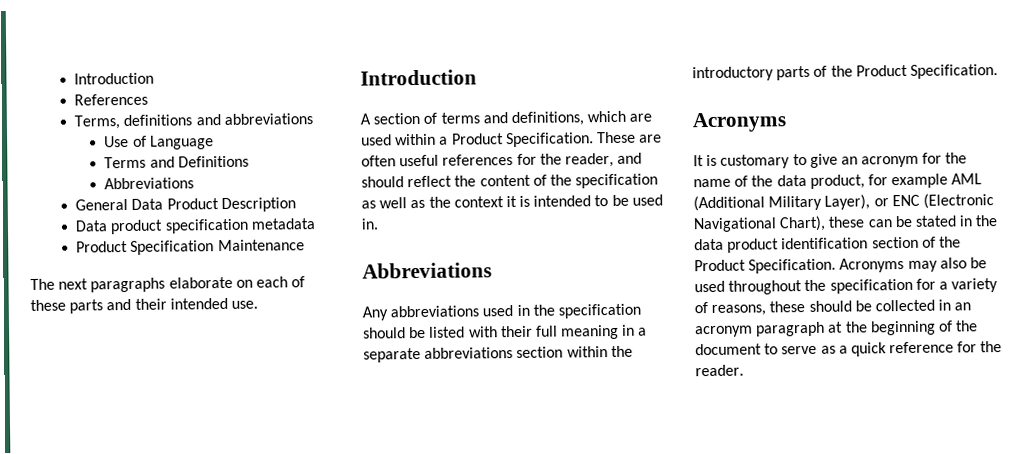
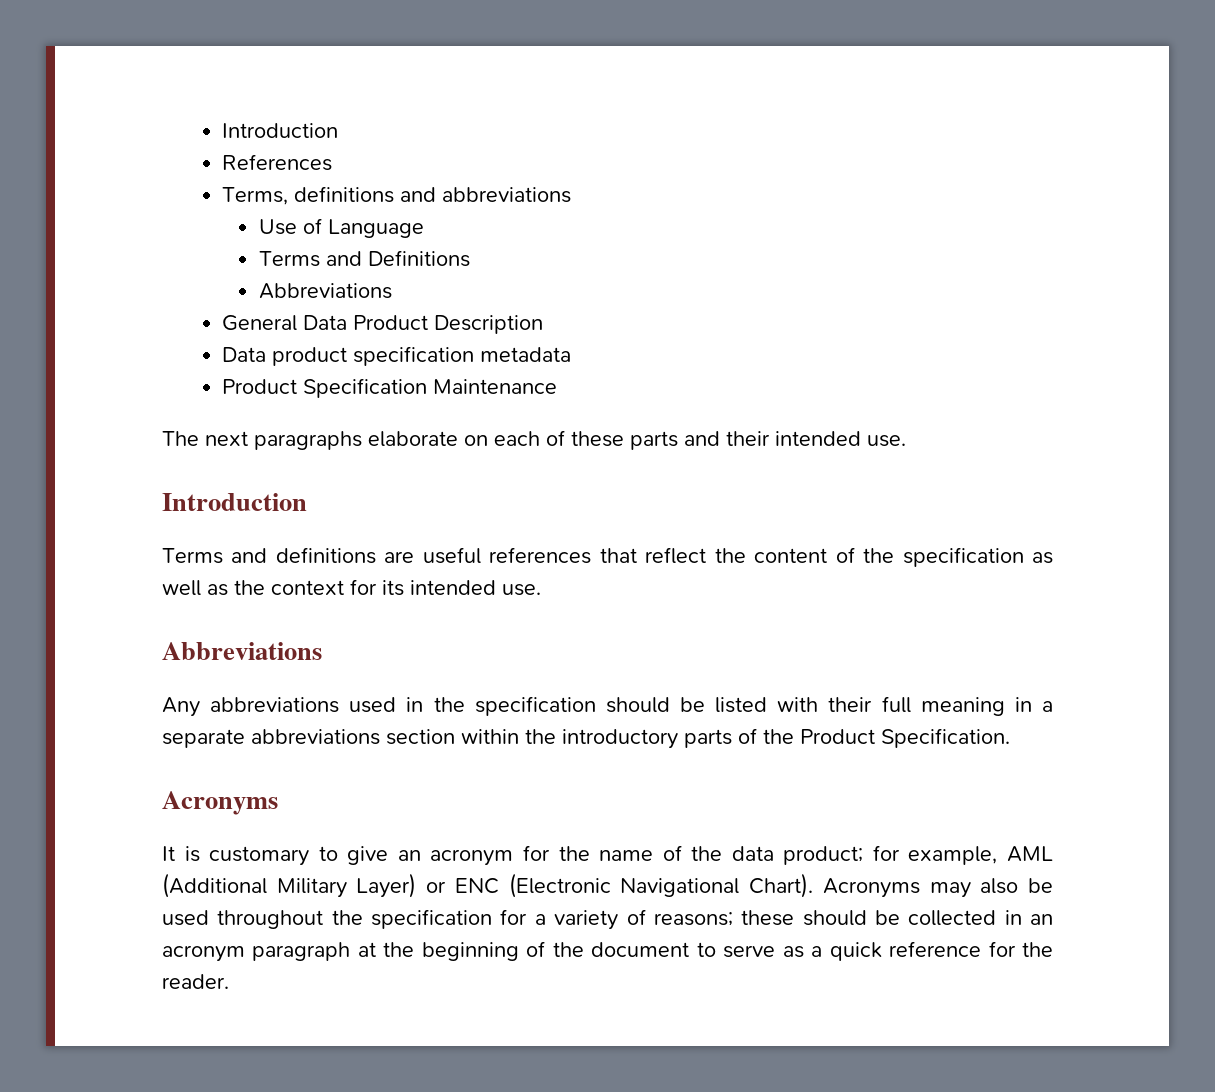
- A section of terms and definitions, which are used within a Product Specification. These are often useful references for the reader, and should reflect the content of the specification as well as the context it is intended to be used in.
+ Terms and definitions are useful references that reflect the content of the specification as well as the context for its intended use.
- It is customary to give an acronym for the name of the data product, for example AML (Additional Military Layer), or ENC (Electronic Navigational Chart), these can be stated in the data product identification section of the Product Specification.
+ It is customary to give an acronym for the name of the data product; for example, AML (Additional Military Layer) or ENC (Electronic Navigational Chart).
- Acronyms may also be used throughout the specification for a variety of reasons, these should be collected in an acronym paragraph at the beginning of the document to serve as a quick reference for the reader.
+ Acronyms may also be used throughout the specification for a variety of reasons; these should be collected in an acronym paragraph at the beginning of the document to serve as a quick reference for the reader.

